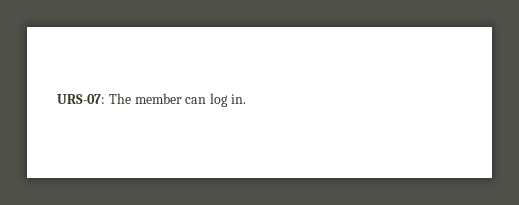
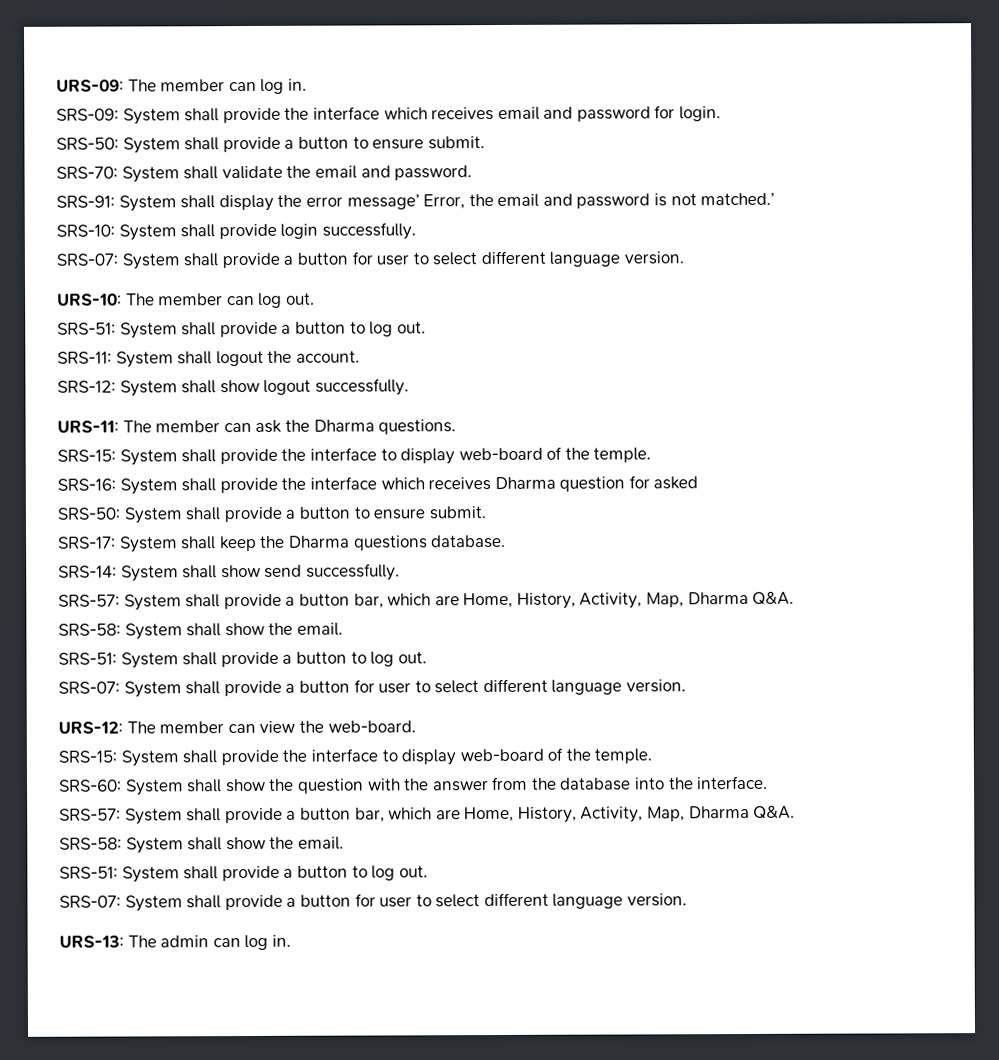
- URS-07: The member can log in.
+ URS-09: The member can log in.
+ SRS-09: System shall provide the interface which receives email and password for login.
+ SRS-50: System shall provide a button to ensure submit.
+ SRS-70: System shall validate the email and password.
+ SRS-91: System shall display the error message’ Error, the email and password is not matched.’
+ SRS-10: System shall provide login successfully.
+ SRS-07: System shall provide a button for user to select different language version.
+ URS-10: The member can log out.
+ SRS-51: System shall provide a button to log out.
+ SRS-11: System shall logout the account.
+ SRS-12: System shall show logout successfully.
+ URS-11: The member can ask the Dharma questions.
+ SRS-15: System shall provide the interface to display web-board of the temple.
+ SRS-16: System shall provide the interface which receives Dharma question for asked
+ SRS-50: System shall provide a button to ensure submit.
+ SRS-17: System shall keep the Dharma questions database.
+ SRS-14: System shall show send successfully.
+ SRS-57: System shall provide a button bar, which are Home, History, Activity, Map, Dharma Q&A.
+ SRS-58: System shall show the email.
+ SRS-51: System shall provide a button to log out.
+ SRS-07: System shall provide a button for user to select different language version.
+ URS-12: The member can view the web-board.
+ SRS-15: System shall provide the interface to display web-board of the temple.
+ SRS-60: System shall show the question with the answer from the database into the interface.
+ SRS-57: System shall provide a button bar, which are Home, History, Activity, Map, Dharma Q&A.
+ SRS-58: System shall show the email.
+ SRS-51: System shall provide a button to log out.
+ SRS-07: System shall provide a button for user to select different language version.
+ URS-13: The admin can log in.

